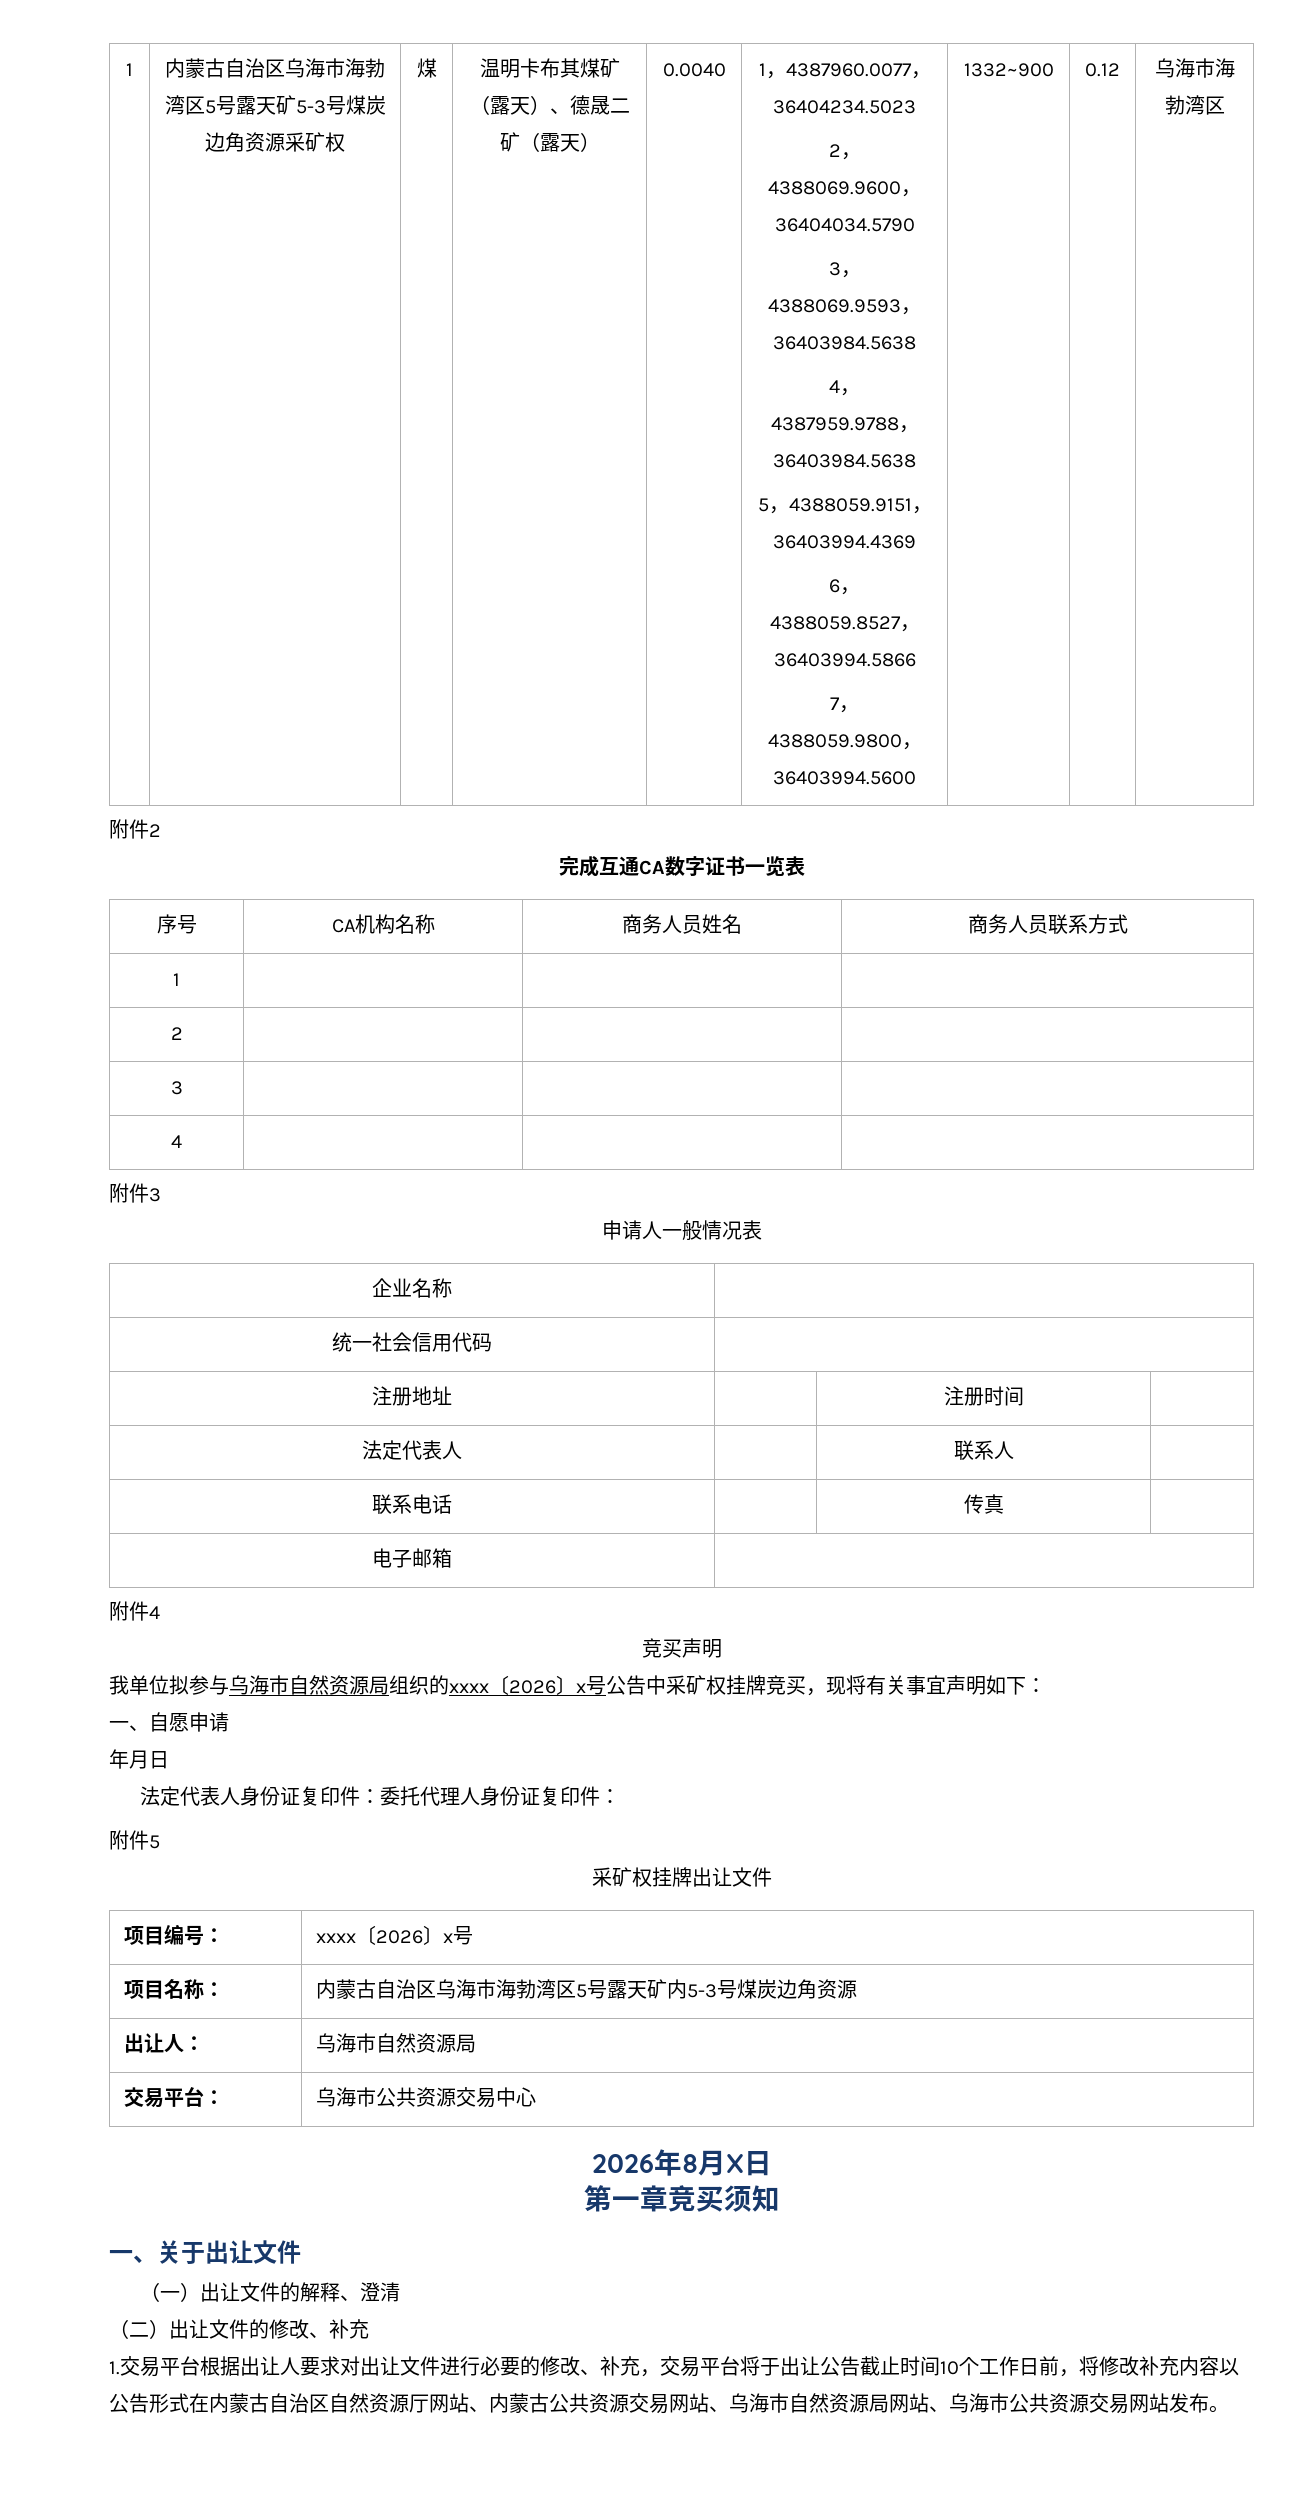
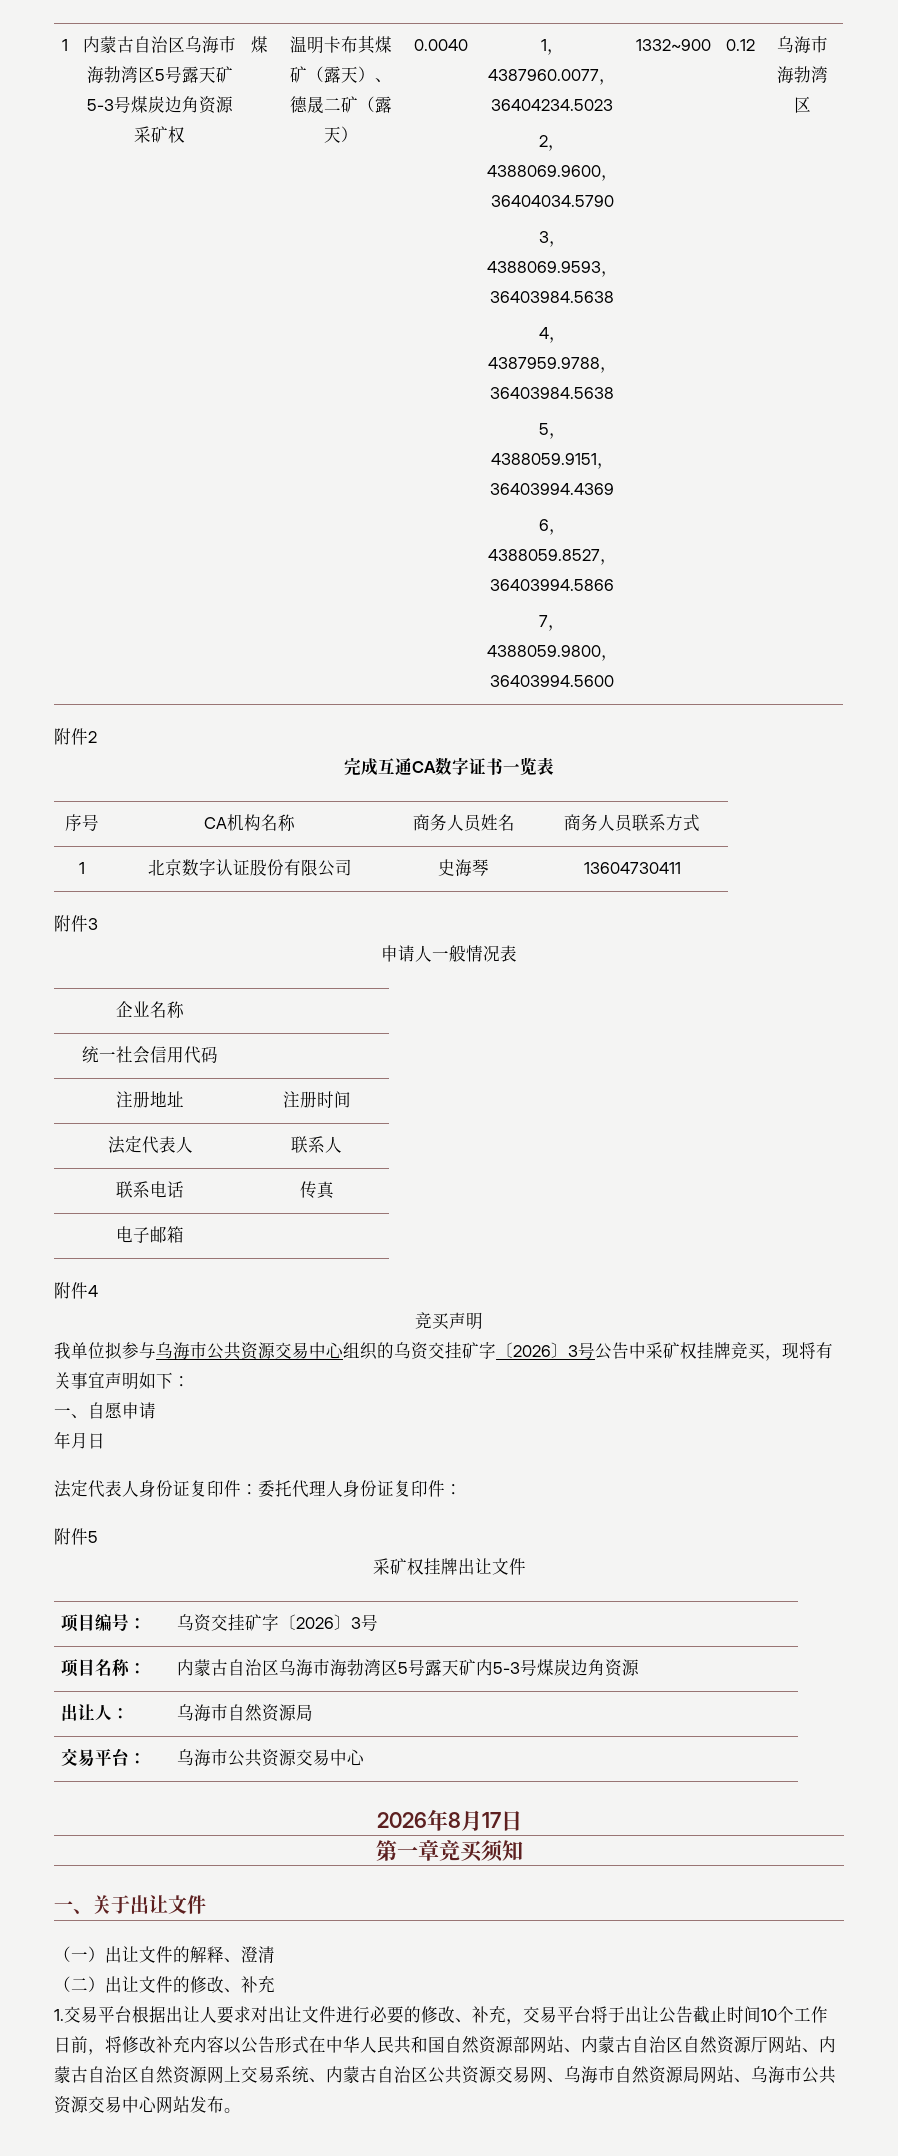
- 1 | | |
- 2 | | |
- 3 | | |
- 4 | | |
+ 1 | 北京数字认证股份有限公司 | 史海琴 | 13604730411
- 我单位拟参与乌海市自然资源局组织的xxxx〔2026〕x号公告中采矿权挂牌竞买，现将有关事宜声明如下：
+ 我单位拟参与乌海市公共资源交易中心组织的乌资交挂矿字〔2026〕3号公告中采矿权挂牌竞买，现将有关事宜声明如下：
- 项目编号： | xxxx〔2026〕x号
+ 项目编号： | 乌资交挂矿字〔2026〕3号
- 2026年8月X日
+ 2026年8月17日
- 1.交易平台根据出让人要求对出让文件进行必要的修改、补充，交易平台将于出让公告截止时间10个工作日前，将修改补充内容以公告形式在内蒙古自治区自然资源厅网站、内蒙古公共资源交易网站、乌海市自然资源局网站、乌海市公共资源交易网站发布。
+ 1.交易平台根据出让人要求对出让文件进行必要的修改、补充，交易平台将于出让公告截止时间10个工作日前，将修改补充内容以公告形式在中华人民共和国自然资源部网站、内蒙古自治区自然资源厅网站、内蒙古自治区自然资源网上交易系统、内蒙古自治区公共资源交易网、乌海市自然资源局网站、乌海市公共资源交易中心网站发布。

